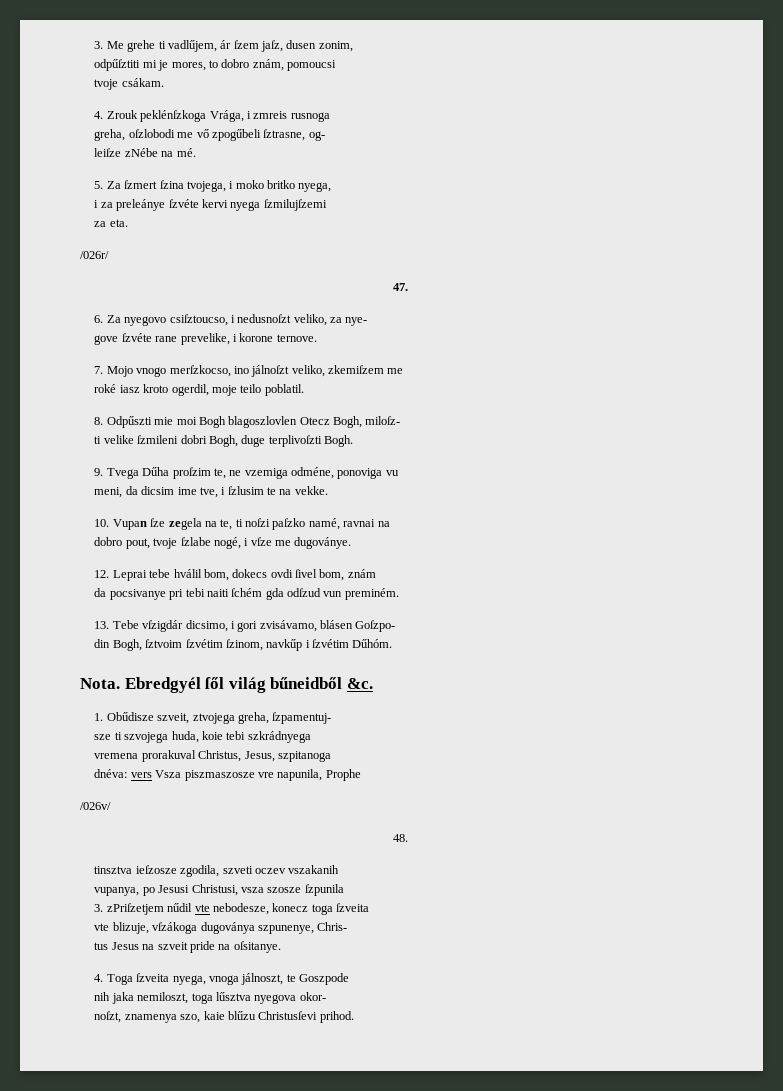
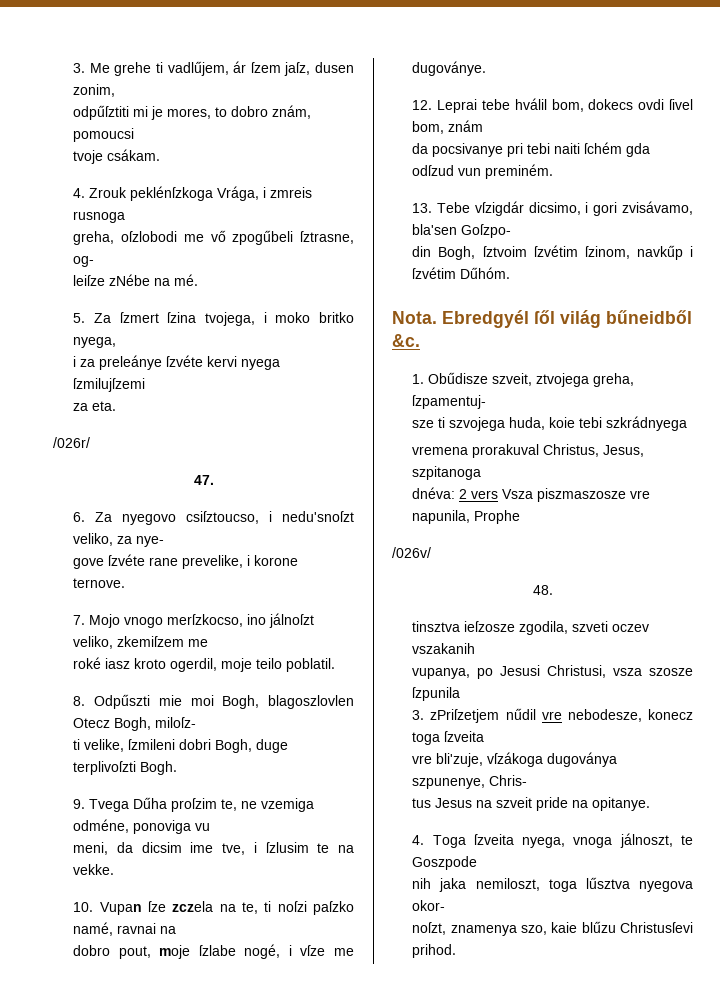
- 6. Za nyegovo csiſztoucso, i nedusnoſzt veliko, za nye-
+ 6. Za nyegovo csiſztoucso, i nedu'snoſzt veliko, za nye-
- 8. Odpűszti mie moi Bogh blagoszlovlen Otecz Bogh, miloſz-
+ 8. Odpűszti mie moi Bogh, blagoszlovlen Otecz Bogh, miloſz-
- ti velike ſzmileni dobri Bogh, duge terplivoſzti Bogh.
+ ti velike, ſzmileni dobri Bogh, duge terplivoſzti Bogh.
- 10. Vupan ſze zegela na te, ti noſzi paſzko namé, ravnai na
+ 10. Vupan ſze zczela na te, ti noſzi paſzko namé, ravnai na
- dobro pout, tvoje ſzlabe nogé, i vſze me dugoványe.
+ dobro pout, moje ſzlabe nogé, i vſze me dugoványe.
- 13. Tebe vſzigdár dicsimo, i gori zvisávamo, blásen Goſzpo-
+ 13. Tebe vſzigdár dicsimo, i gori zvisávamo, bla'sen Goſzpo-
- dnéva: vers Vsza piszmaszosze vre napunila, Prophe
+ dnéva: 2 vers Vsza piszmaszosze vre napunila, Prophe
- 3. zPriſzetjem nűdil vte nebodesze, konecz toga ſzveita
+ 3. zPriſzetjem nűdil vre nebodesze, konecz toga ſzveita
- vte blizuje, vſzákoga dugoványa szpunenye, Chris-
+ vre bli'zuje, vſzákoga dugoványa szpunenye, Chris-
- tus Jesus na szveit pride na oſsitanye.
+ tus Jesus na szveit pride na opitanye.

